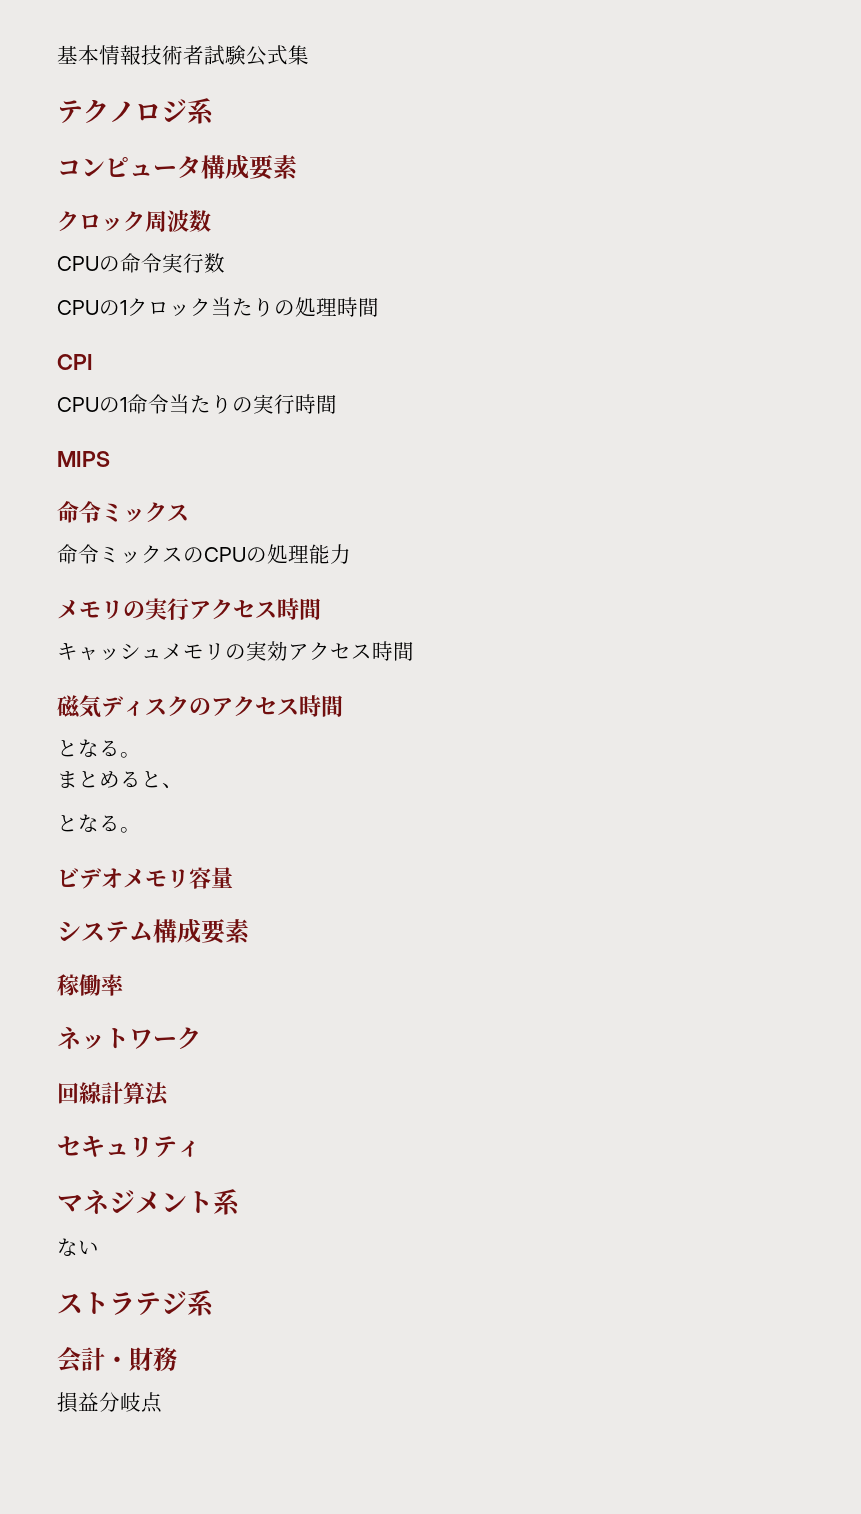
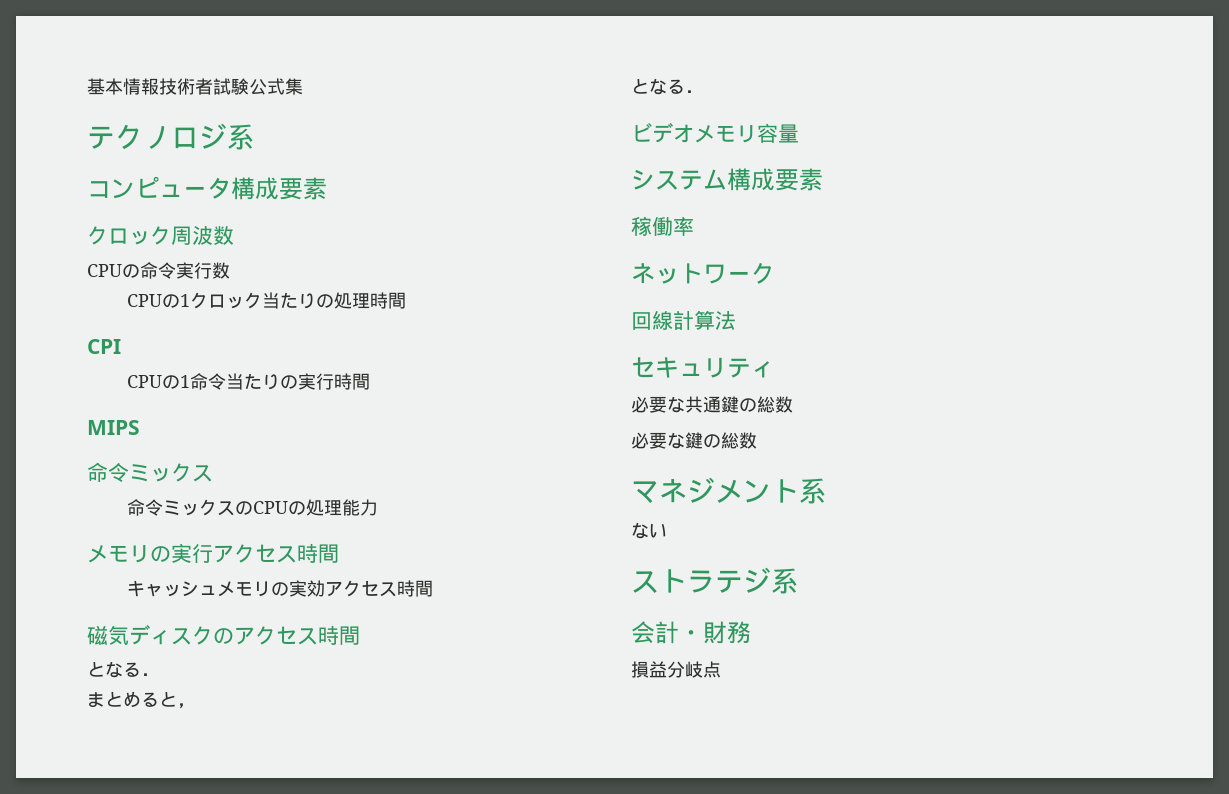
  磁気ディスクのアクセス時間
- となる。
+ となる．
- まとめると、
- となる。
+ まとめると，
+ となる．
+ 必要な共通鍵の総数
+ 必要な鍵の総数

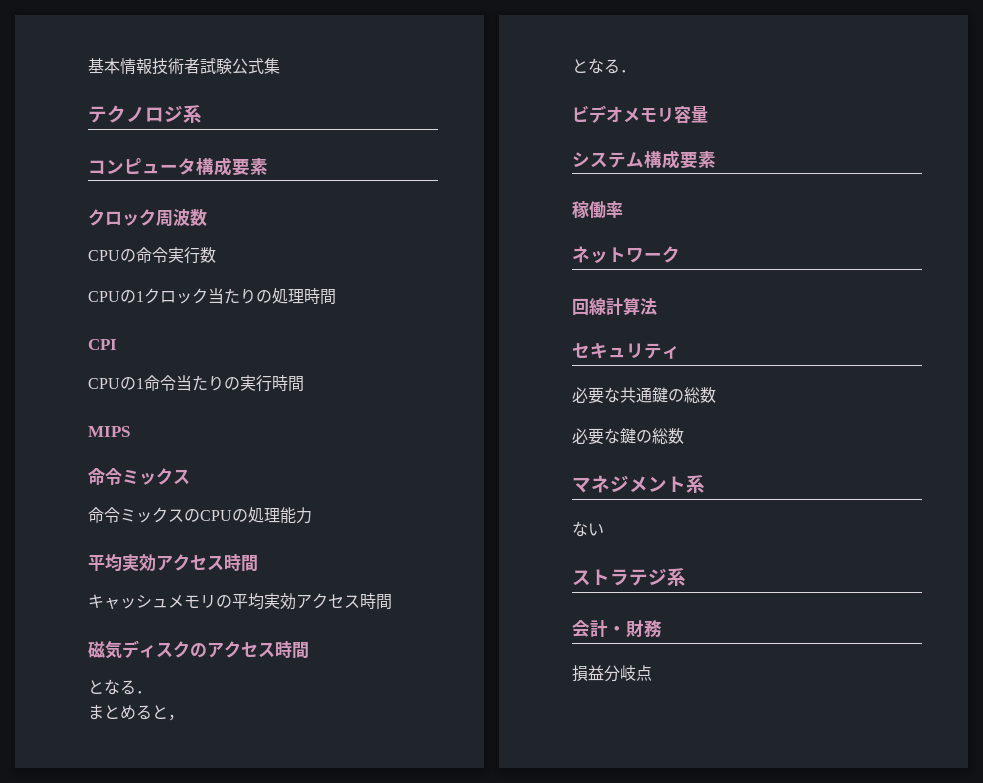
  命令ミックスのCPUの処理能力
- メモリの実行アクセス時間
+ 平均実効アクセス時間
- キャッシュメモリの実効アクセス時間
+ キャッシュメモリの平均実効アクセス時間

